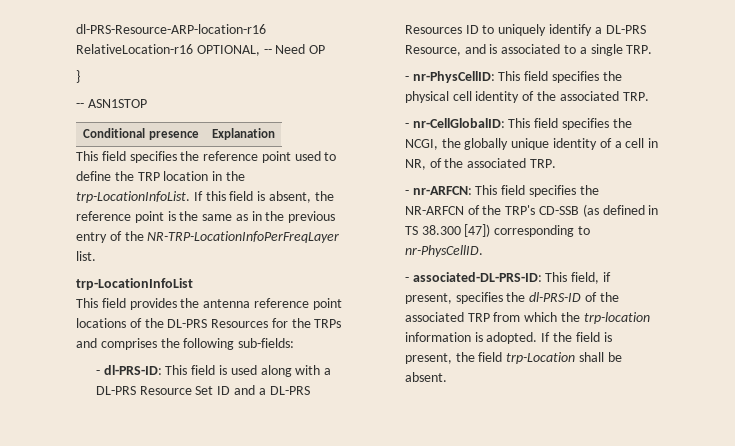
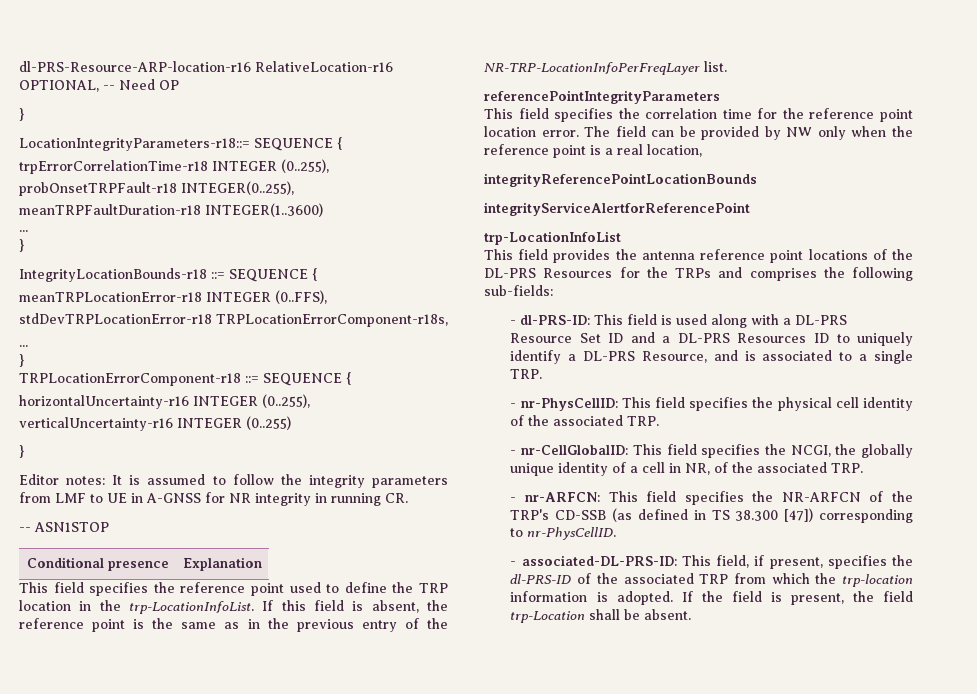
+ LocationIntegrityParameters-r18::= SEQUENCE {
+ trpErrorCorrelationTime-r18 INTEGER (0..255),
+ probOnsetTRPFault-r18 INTEGER(0..255),
+ meanTRPFaultDuration-r18 INTEGER(1..3600)
+ ...
+ }
+ IntegrityLocationBounds-r18 ::= SEQUENCE {
+ meanTRPLocationError-r18 INTEGER (0..FFS),
+ stdDevTRPLocationError-r18 TRPLocationErrorComponent-r18s,
+ ...
+ }
+ TRPLocationErrorComponent-r18 ::= SEQUENCE {
+ horizontalUncertainty-r16 INTEGER (0..255),
+ verticalUncertainty-r16 INTEGER (0..255)
+ }
+ Editor notes: It is assumed to follow the integrity parameters from LMF to UE in A-GNSS for NR integrity in running CR.
+ referencePointIntegrityParameters
+ This field specifies the correlation time for the reference point location error. The field can be provided by NW only when the reference point is a real location,
+ integrityReferencePointLocationBounds
+ integrityServiceAlertforReferencePoint

